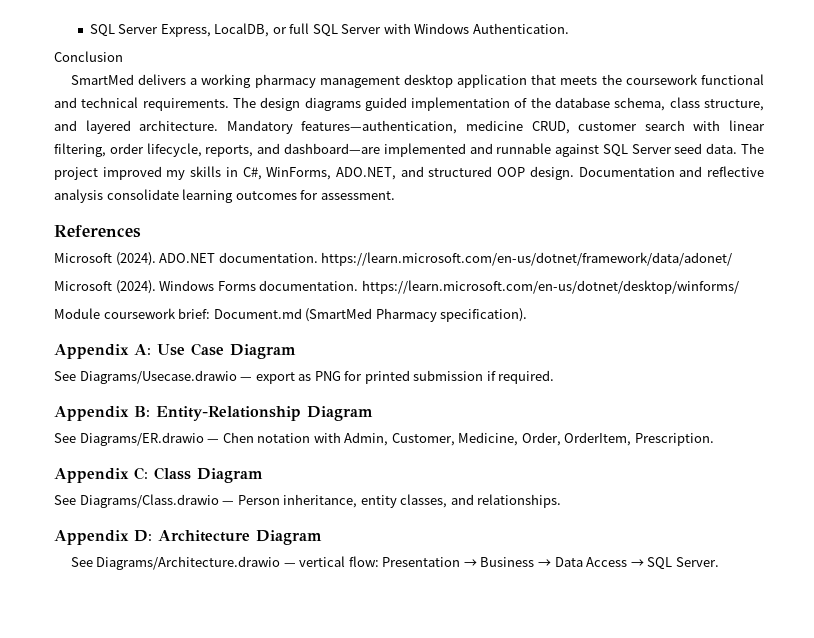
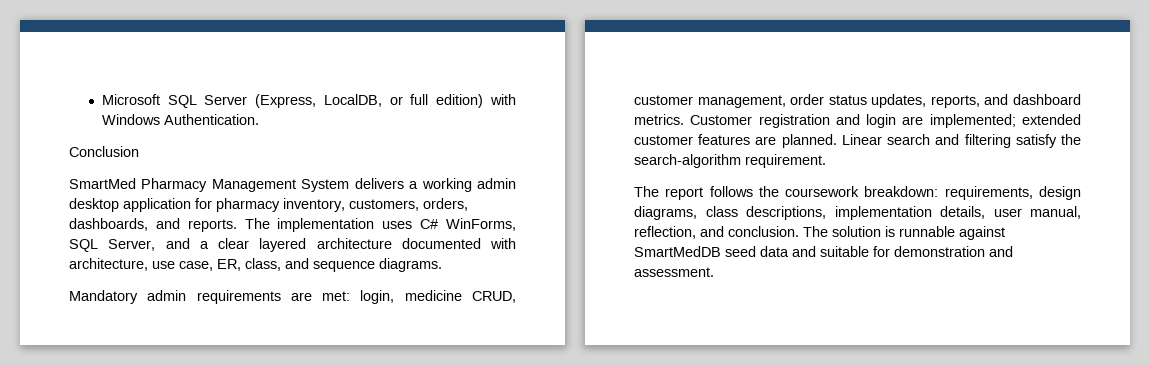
- SQL Server Express, LocalDB, or full SQL Server with Windows Authentication.
+ Microsoft SQL Server (Express, LocalDB, or full edition) with Windows Authentication.
- SmartMed delivers a working pharmacy management desktop application that meets the coursework functional and technical requirements. The design diagrams guided implementation of the database schema, class structure, and layered architecture. Mandatory features—authentication, medicine CRUD, customer search with linear filtering, order lifecycle, reports, and dashboard—are implemented and runnable against SQL Server seed data. The project improved my skills in C#, WinForms, ADO.NET, and structured OOP design. Documentation and reflective analysis consolidate learning outcomes for assessment.
- References
- Microsoft (2024). ADO.NET documentation. https://learn.microsoft.com/en-us/dotnet/framework/data/adonet/
- Microsoft (2024). Windows Forms documentation. https://learn.microsoft.com/en-us/dotnet/desktop/winforms/
- Module coursework brief: Document.md (SmartMed Pharmacy specification).
- Appendix A: Use Case Diagram
- See Diagrams/Usecase.drawio — export as PNG for printed submission if required.
- Appendix B: Entity-Relationship Diagram
- See Diagrams/ER.drawio — Chen notation with Admin, Customer, Medicine, Order, OrderItem, Prescription.
- Appendix C: Class Diagram
- See Diagrams/Class.drawio — Person inheritance, entity classes, and relationships.
- Appendix D: Architecture Diagram
- See Diagrams/Architecture.drawio — vertical flow: Presentation → Business → Data Access → SQL Server.
+ SmartMed Pharmacy Management System delivers a working admin desktop application for pharmacy inventory, customers, orders, dashboards, and reports. The implementation uses C# WinForms, SQL Server, and a clear layered architecture documented with architecture, use case, ER, class, and sequence diagrams.
+ Mandatory admin requirements are met: login, medicine CRUD, customer management, order status updates, reports, and dashboard metrics. Customer registration and login are implemented; extended customer features are planned. Linear search and filtering satisfy the search-algorithm requirement.
+ The report follows the coursework breakdown: requirements, design diagrams, class descriptions, implementation details, user manual, reflection, and conclusion. The solution is runnable against SmartMedDB seed data and suitable for demonstration and assessment.

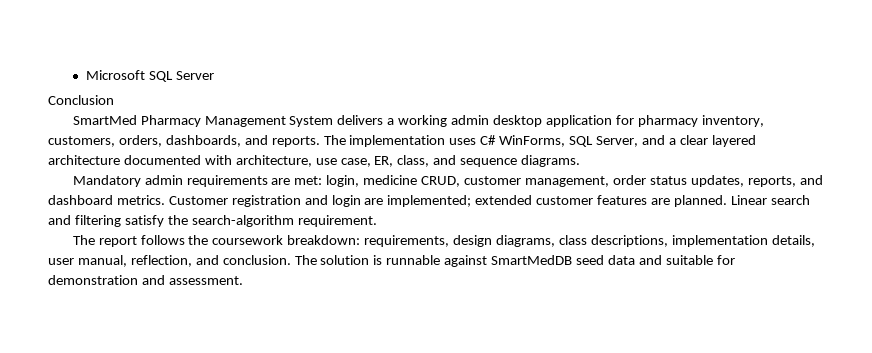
- Microsoft SQL Server (Express, LocalDB, or full edition) with Windows Authentication.
+ Microsoft SQL Server

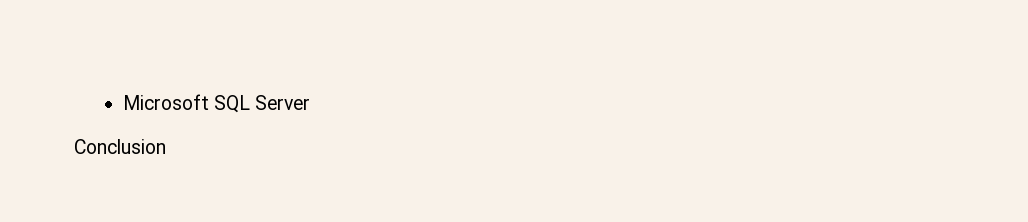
- SmartMed Pharmacy Management System delivers a working admin desktop application for pharmacy inventory, customers, orders, dashboards, and reports. The implementation uses C# WinForms, SQL Server, and a clear layered architecture documented with architecture, use case, ER, class, and sequence diagrams.
- Mandatory admin requirements are met: login, medicine CRUD, customer management, order status updates, reports, and dashboard metrics. Customer registration and login are implemented; extended customer features are planned. Linear search and filtering satisfy the search-algorithm requirement.
- The report follows the coursework breakdown: requirements, design diagrams, class descriptions, implementation details, user manual, reflection, and conclusion. The solution is runnable against SmartMedDB seed data and suitable for demonstration and assessment.

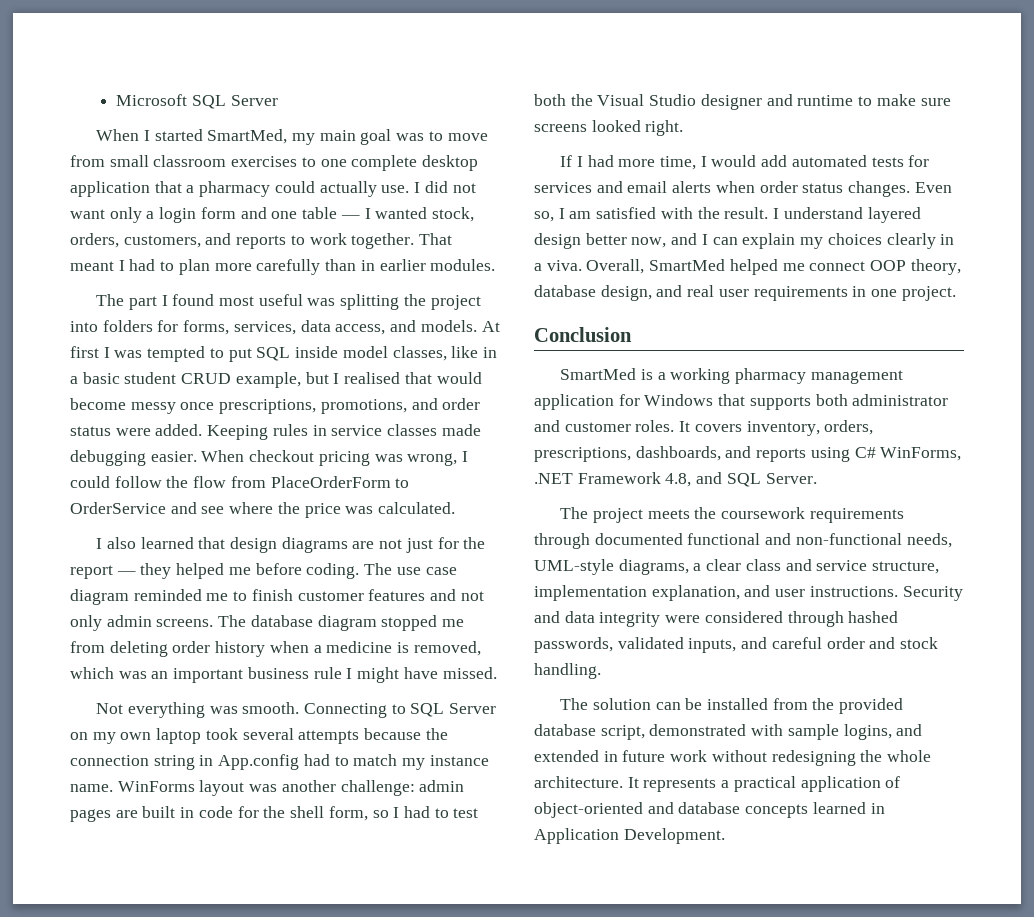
+ When I started SmartMed, my main goal was to move from small classroom exercises to one complete desktop application that a pharmacy could actually use. I did not want only a login form and one table — I wanted stock, orders, customers, and reports to work together. That meant I had to plan more carefully than in earlier modules.
+ The part I found most useful was splitting the project into folders for forms, services, data access, and models. At first I was tempted to put SQL inside model classes, like in a basic student CRUD example, but I realised that would become messy once prescriptions, promotions, and order status were added. Keeping rules in service classes made debugging easier. When checkout pricing was wrong, I could follow the flow from PlaceOrderForm to OrderService and see where the price was calculated.
+ I also learned that design diagrams are not just for the report — they helped me before coding. The use case diagram reminded me to finish customer features and not only admin screens. The database diagram stopped me from deleting order history when a medicine is removed, which was an important business rule I might have missed.
+ Not everything was smooth. Connecting to SQL Server on my own laptop took several attempts because the connection string in App.config had to match my instance name. WinForms layout was another challenge: admin pages are built in code for the shell form, so I had to test both the Visual Studio designer and runtime to make sure screens looked right.
+ If I had more time, I would add automated tests for services and email alerts when order status changes. Even so, I am satisfied with the result. I understand layered design better now, and I can explain my choices clearly in a viva. Overall, SmartMed helped me connect OOP theory, database design, and real user requirements in one project.
  Conclusion
+ SmartMed is a working pharmacy management application for Windows that supports both administrator and customer roles. It covers inventory, orders, prescriptions, dashboards, and reports using C# WinForms, .NET Framework 4.8, and SQL Server.
+ The project meets the coursework requirements through documented functional and non-functional needs, UML-style diagrams, a clear class and service structure, implementation explanation, and user instructions. Security and data integrity were considered through hashed passwords, validated inputs, and careful order and stock handling.
+ The solution can be installed from the provided database script, demonstrated with sample logins, and extended in future work without redesigning the whole architecture. It represents a practical application of object-oriented and database concepts learned in Application Development.

